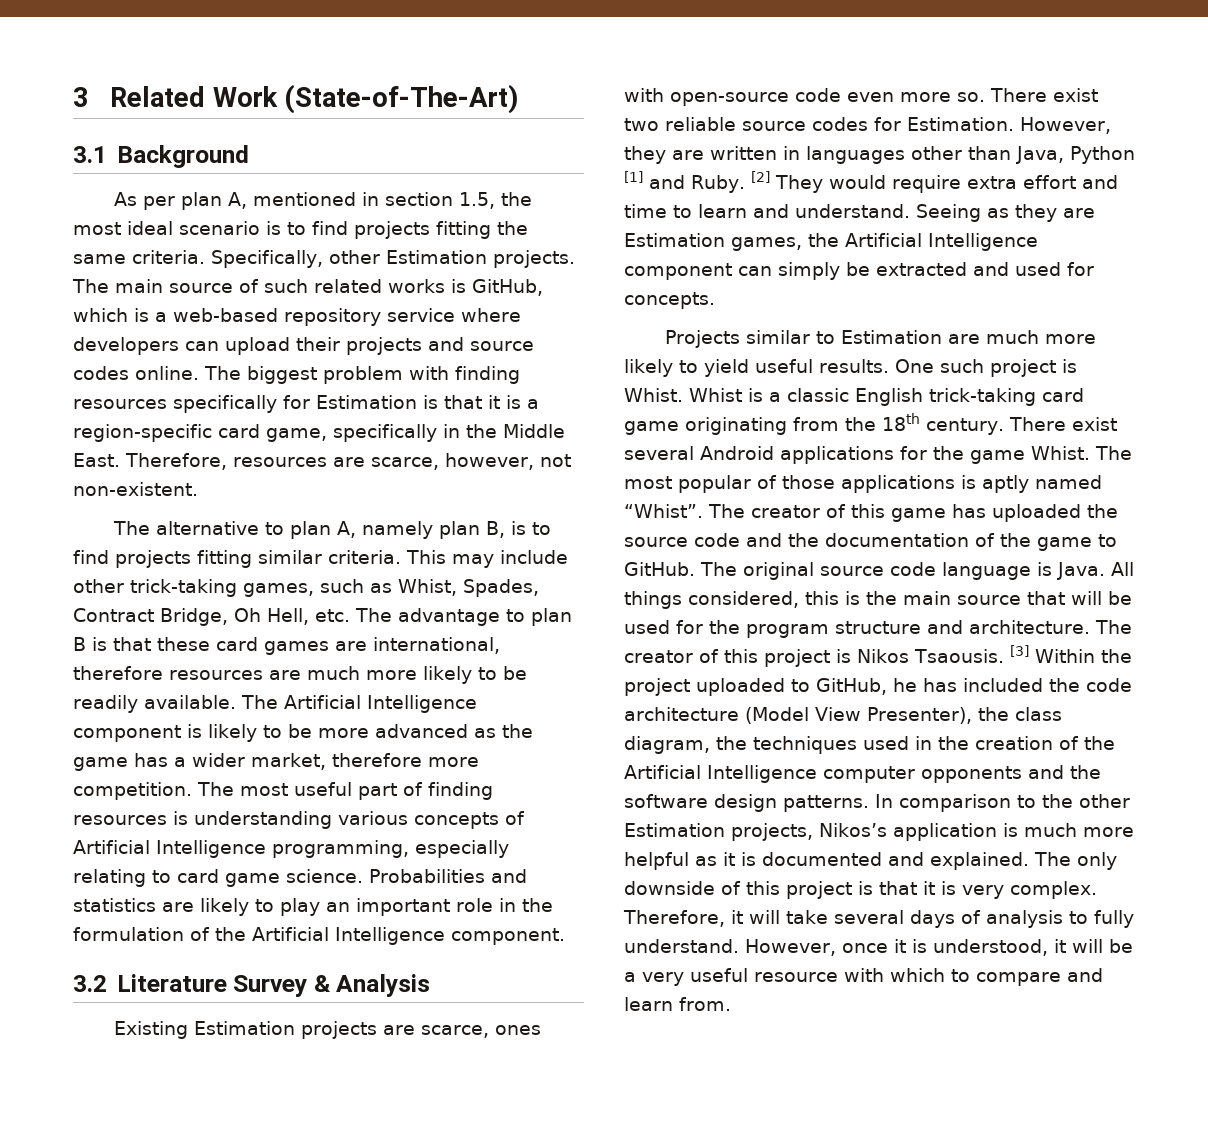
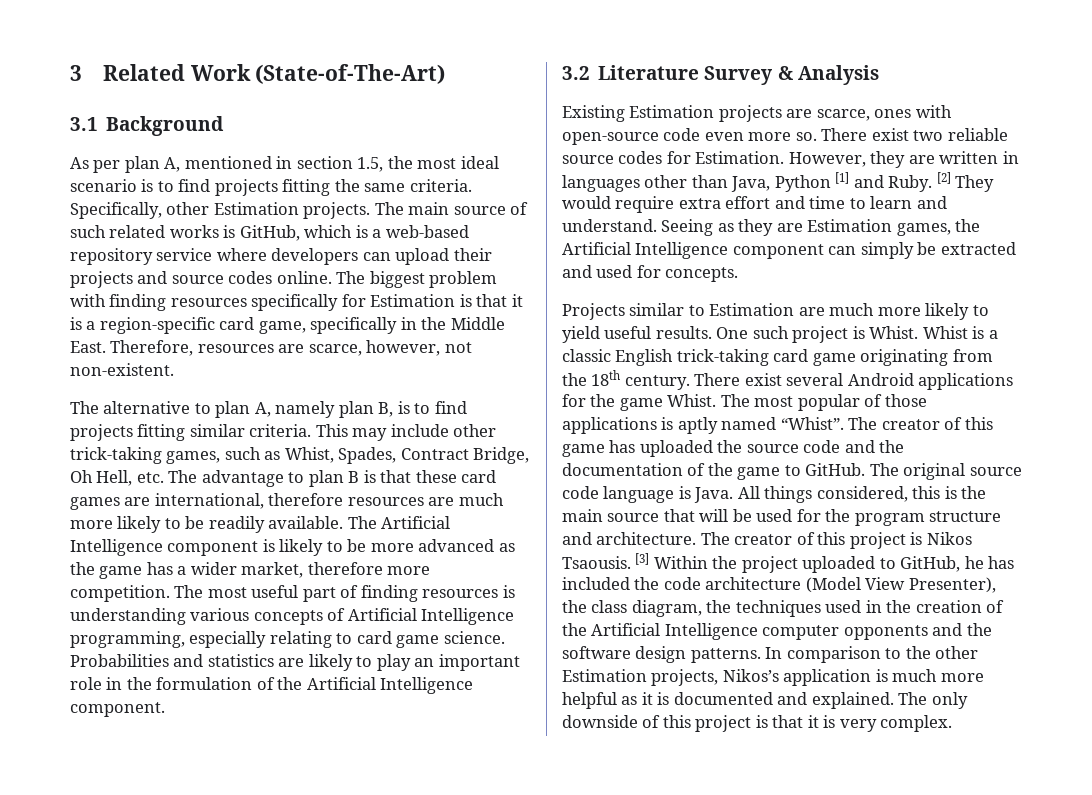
- Therefore, it will take several days of analysis to fully understand. However, once it is understood, it will be a very useful resource with which to compare and learn from.

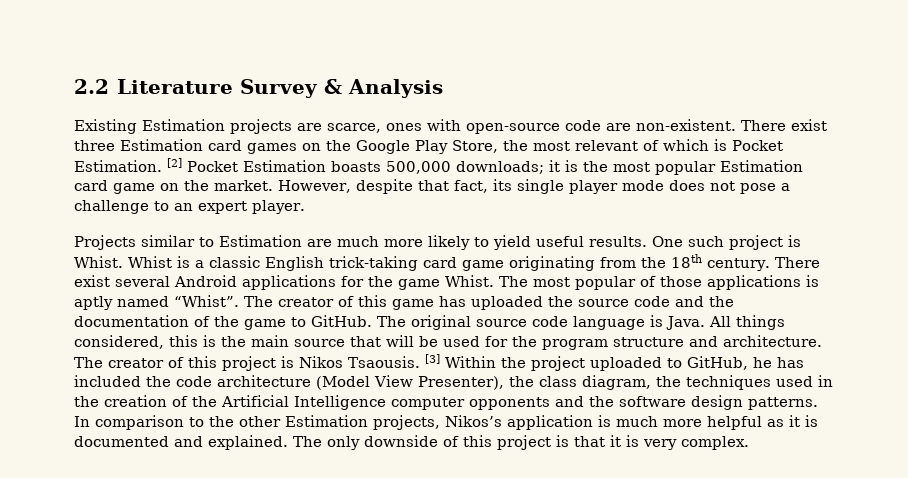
- 3 Related Work (State-of-The-Art)
- 3.1 Background
- As per plan A, mentioned in section 1.5, the most ideal scenario is to find projects fitting the same criteria. Specifically, other Estimation projects. The main source of such related works is GitHub, which is a web-based repository service where developers can upload their projects and source codes online. The biggest problem with finding resources specifically for Estimation is that it is a region-specific card game, specifically in the Middle East. Therefore, resources are scarce, however, not non-existent.
- The alternative to plan A, namely plan B, is to find projects fitting similar criteria. This may include other trick-taking games, such as Whist, Spades, Contract Bridge, Oh Hell, etc. The advantage to plan B is that these card games are international, therefore resources are much more likely to be readily available. The Artificial Intelligence component is likely to be more advanced as the game has a wider market, therefore more competition. The most useful part of finding resources is understanding various concepts of Artificial Intelligence programming, especially relating to card game science. Probabilities and statistics are likely to play an important role in the formulation of the Artificial Intelligence component.
- 3.2 Literature Survey & Analysis
+ 2.2 Literature Survey & Analysis
- Existing Estimation projects are scarce, ones with open-source code even more so. There exist two reliable source codes for Estimation. However, they are written in languages other than Java, Python [1] and Ruby. [2] They would require extra effort and time to learn and understand. Seeing as they are Estimation games, the Artificial Intelligence component can simply be extracted and used for concepts.
+ Existing Estimation projects are scarce, ones with open-source code are non-existent. There exist three Estimation card games on the Google Play Store, the most relevant of which is Pocket Estimation. [2] Pocket Estimation boasts 500,000 downloads; it is the most popular Estimation card game on the market. However, despite that fact, its single player mode does not pose a challenge to an expert player.

